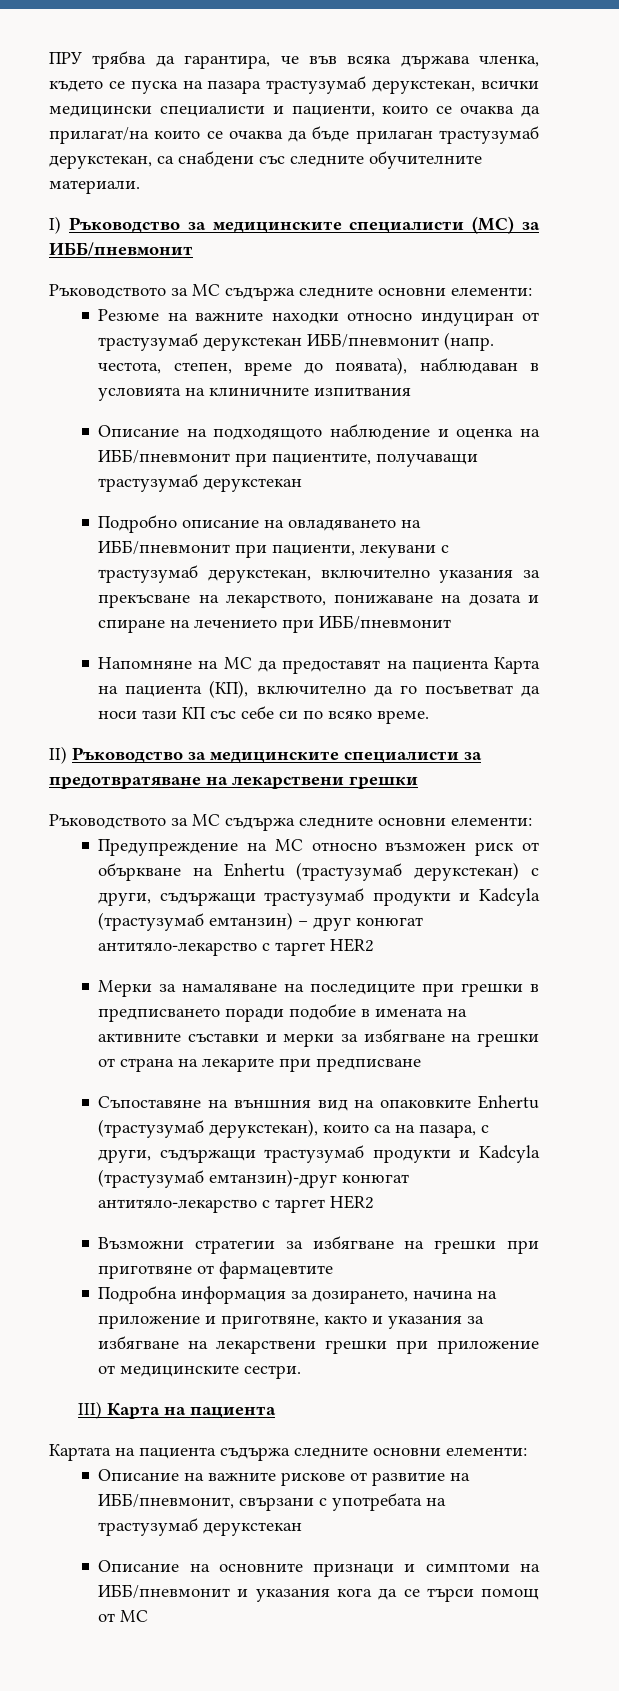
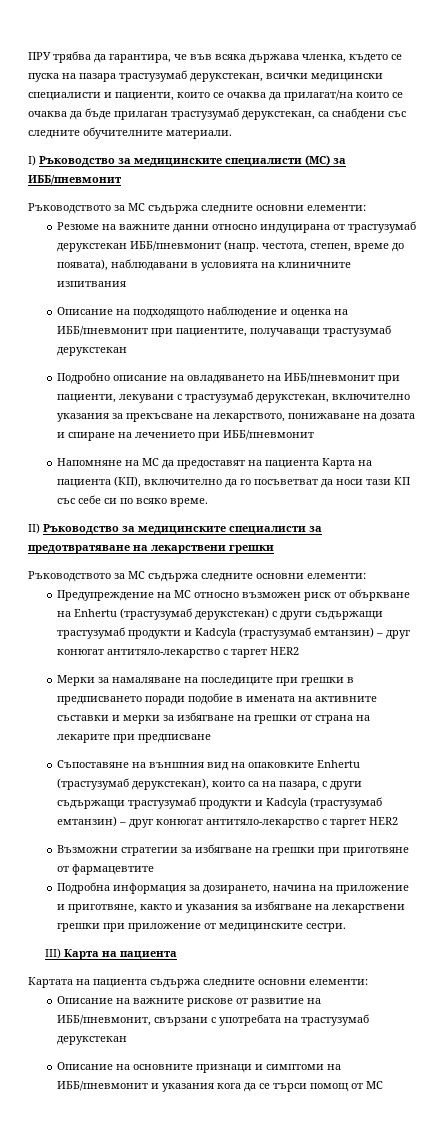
- Резюме на важните находки относно индуциран от трастузумаб дерукстекан ИББ/пневмонит (напр. честота, степен, време до появата), наблюдаван в условията на клиничните изпитвания
+ Резюме на важните данни относно индуцирана от трастузумаб дерукстекан ИББ/пневмонит (напр. честота, степен, време до появата), наблюдавани в условията на клиничните изпитвания
- Предупреждение на МС относно възможен риск от объркване на Enhertu (трастузумаб дерукстекан) с други, съдържащи трастузумаб продукти и Kadcyla (трастузумаб емтанзин) – друг конюгат антитяло-лекарство с таргет HER2
+ Предупреждение на МС относно възможен риск от объркване на Enhertu (трастузумаб дерукстекан) с други съдържащи трастузумаб продукти и Kadcyla (трастузумаб емтанзин) – друг конюгат антитяло-лекарство с таргет HER2
- Съпоставяне на външния вид на опаковките Enhertu (трастузумаб дерукстекан), които са на пазара, с други, съдържащи трастузумаб продукти и Kadcyla (трастузумаб емтанзин)-друг конюгат антитяло-лекарство с таргет HER2
+ Съпоставяне на външния вид на опаковките Enhertu (трастузумаб дерукстекан), които са на пазара, с други съдържащи трастузумаб продукти и Kadcyla (трастузумаб емтанзин) – друг конюгат антитяло-лекарство с таргет HER2

